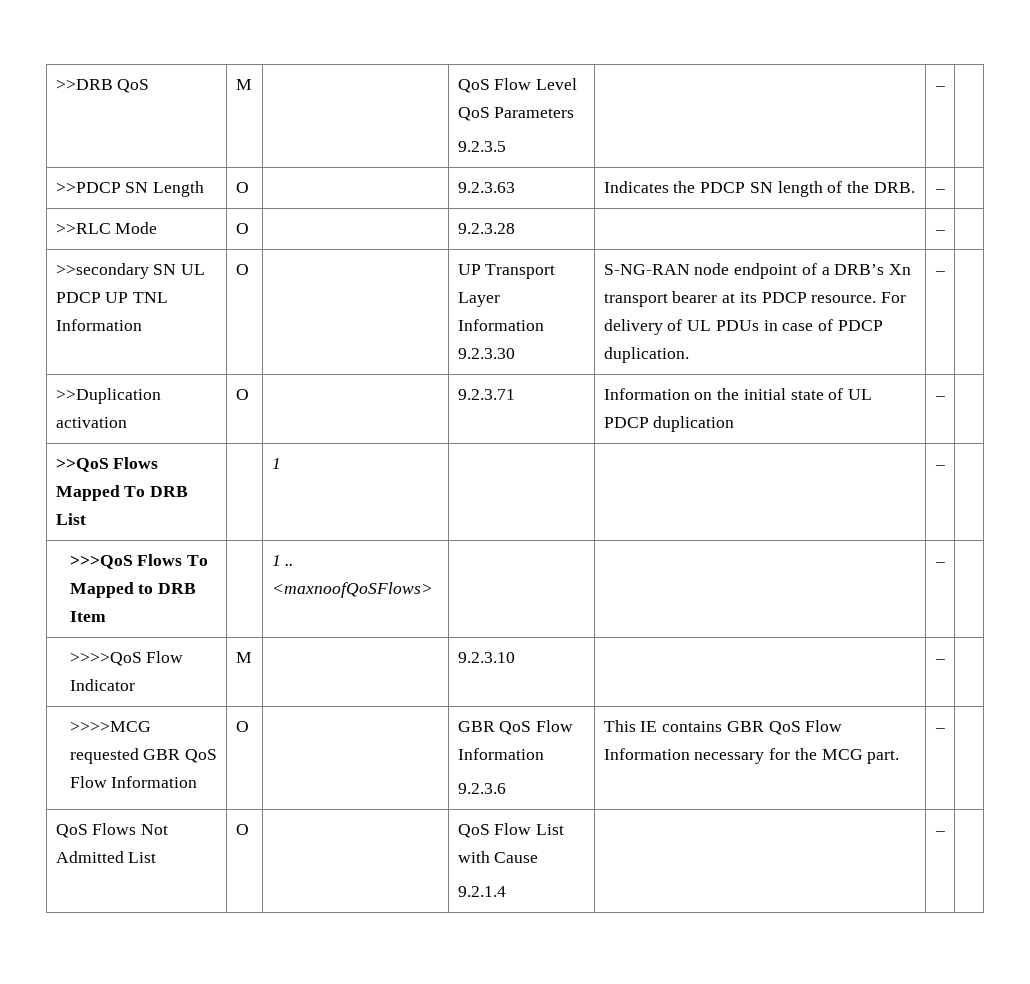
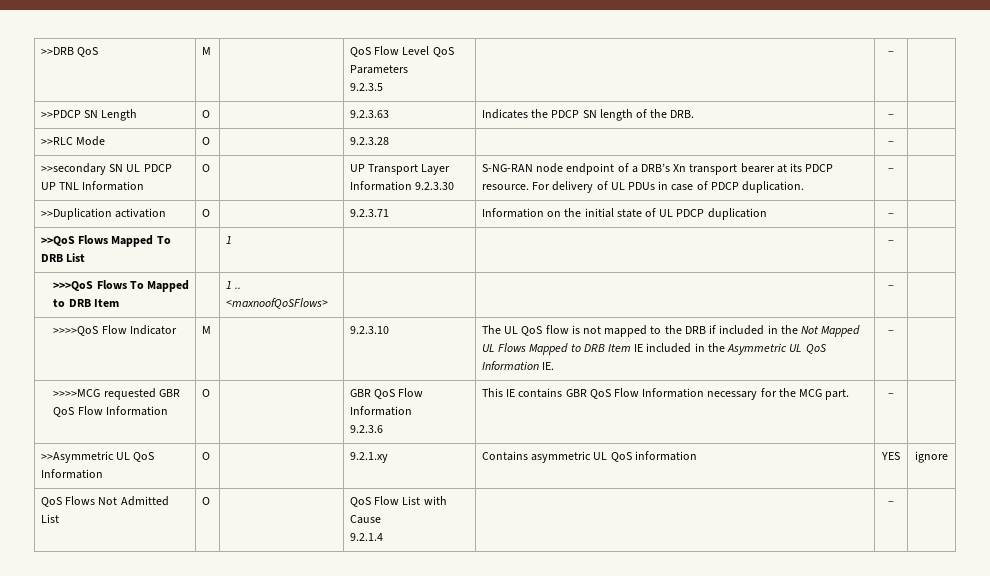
- >>>>QoS Flow Indicator | M | | 9.2.3.10 | | – |
+ >>>>QoS Flow Indicator | M | | 9.2.3.10 | The UL QoS flow is not mapped to the DRB if included in the Not Mapped UL Flows Mapped to DRB Item IE included in the Asymmetric UL QoS Information IE. | – |
+ >>Asymmetric UL QoS Information | O | | 9.2.1.xy | Contains asymmetric UL QoS information | YES | ignore

